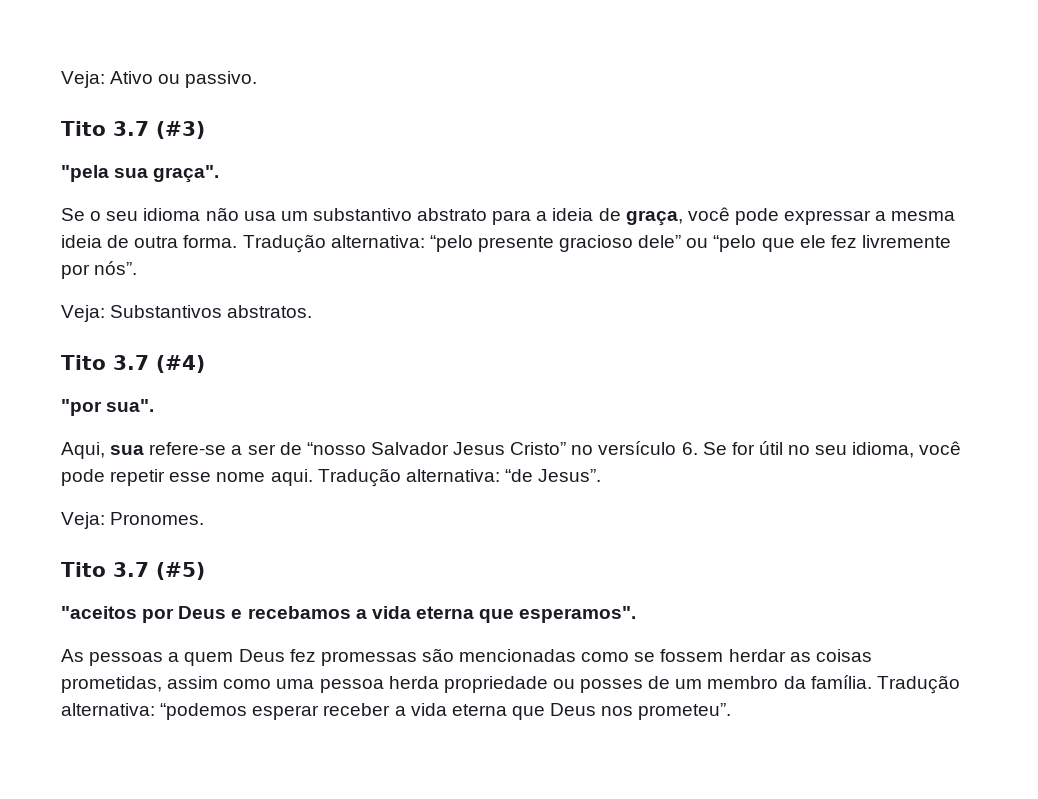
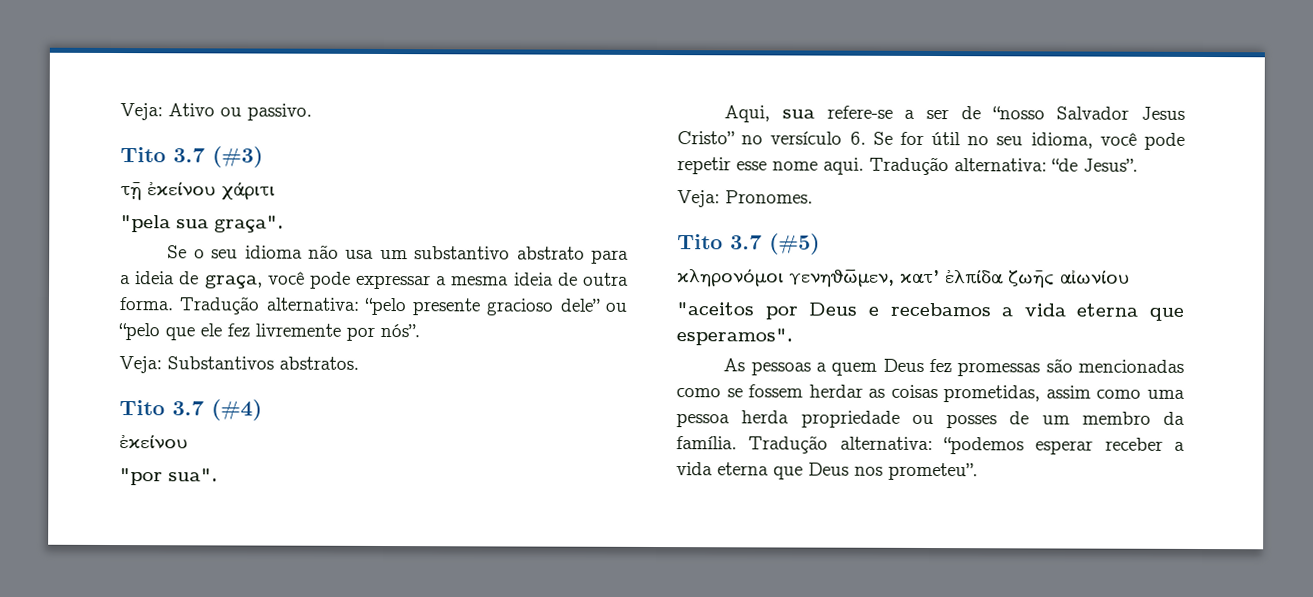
+ τῇ ἐκείνου χάριτι
  Tito 3.7 (#4)
+ ἐκείνου
+ κληρονόμοι γενηθῶμεν, κατ’ ἐλπίδα ζωῆς αἰωνίου

